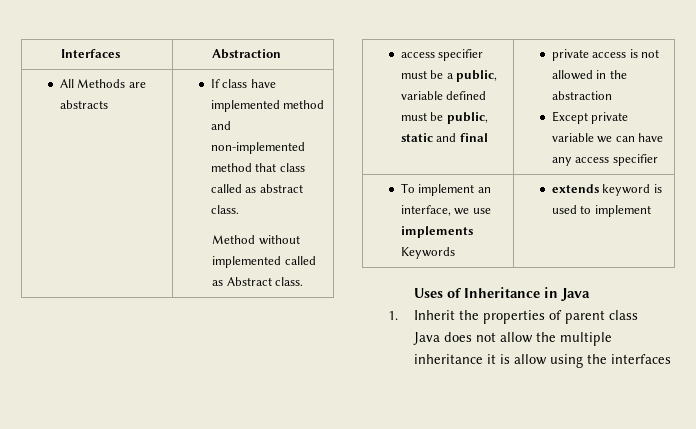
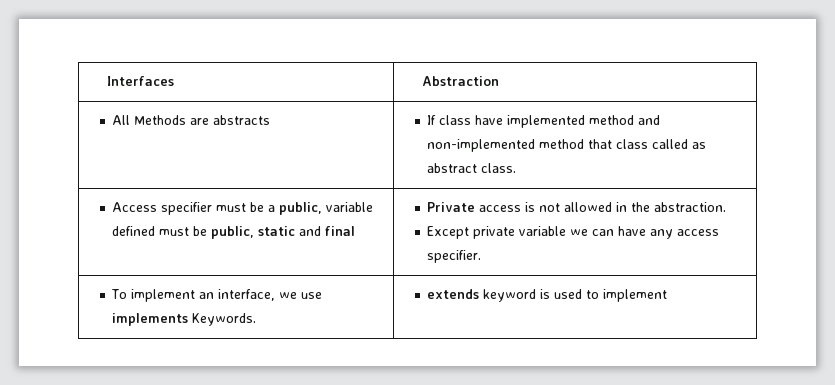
  All Methods are abstracts | If class have implemented method and non-implemented method that class called as abstract class.
- Method without implemented called as Abstract class.
- access specifier must be a public, variable defined must be public, static and final | private access is not allowed in the abstraction
- Except private variable we can have any access specifier
+ Access specifier must be a public, variable defined must be public, static and final | Private access is not allowed in the abstraction.
+ Except private variable we can have any access specifier.
- To implement an interface, we use implements Keywords | extends keyword is used to implement
+ To implement an interface, we use implements Keywords. | extends keyword is used to implement
- Uses of Inheritance in Java
- 1. Inherit the properties of parent class
- Java does not allow the multiple inheritance it is allow using the interfaces

